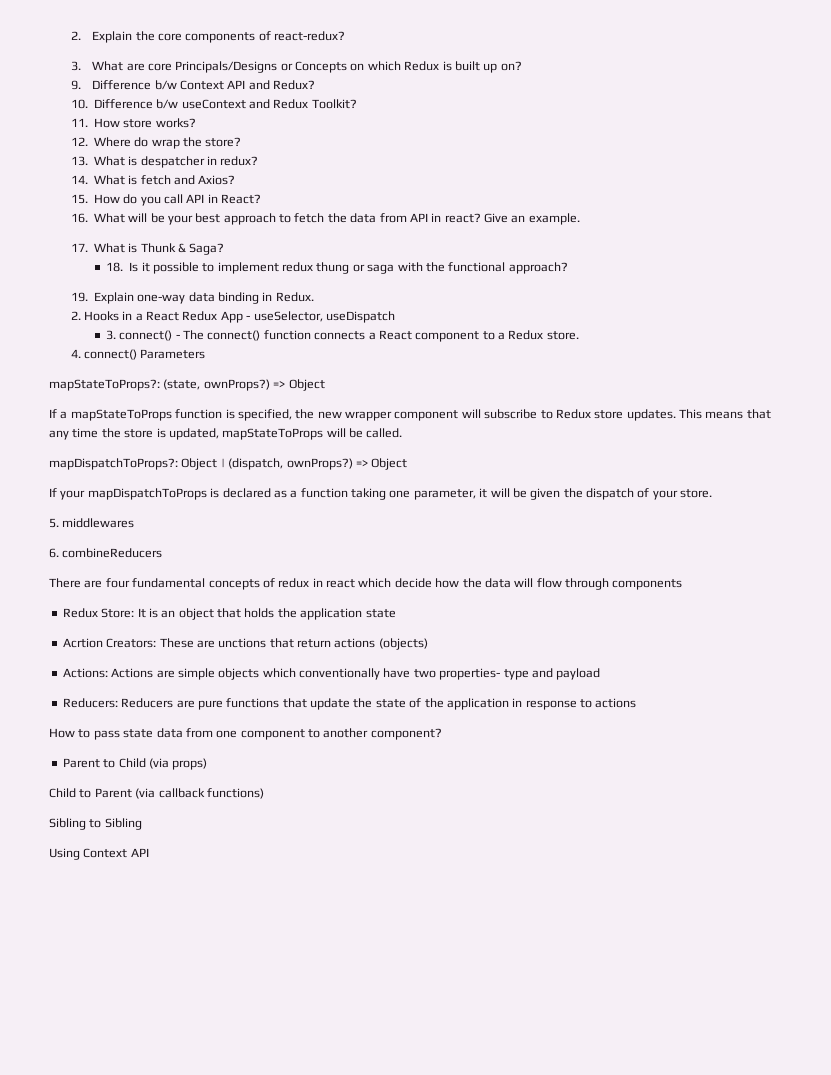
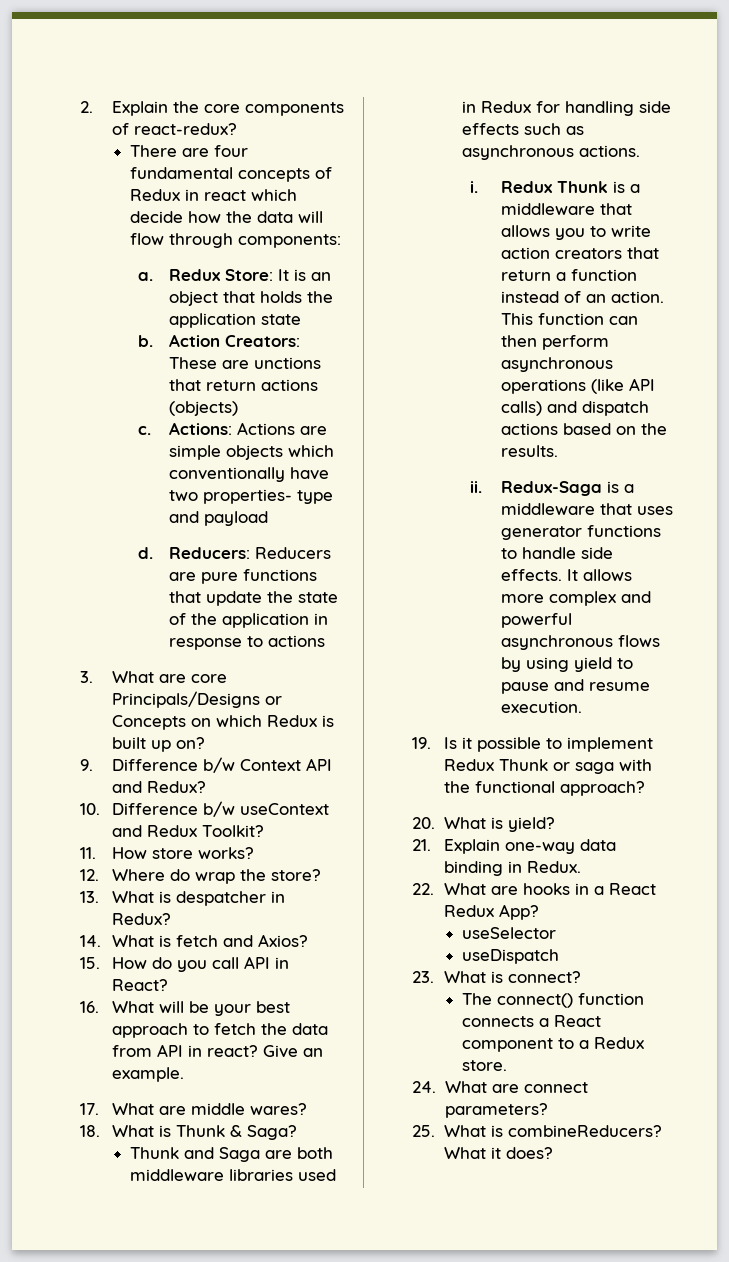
+ There are four fundamental concepts of Redux in react which decide how the data will flow through components:
+ a. Redux Store: It is an object that holds the application state
+ b. Action Creators: These are unctions that return actions (objects)
+ c. Actions: Actions are simple objects which conventionally have two properties- type and payload
+ d. Reducers: Reducers are pure functions that update the state of the application in response to actions
- 13. What is despatcher in redux?
+ 13. What is despatcher in Redux?
- 17. What is Thunk & Saga?
+ 17. What are middle wares?
+ 18. What is Thunk & Saga?
- 18. Is it possible to implement redux thung or saga with the functional approach?
+ Thunk and Saga are both middleware libraries used in Redux for handling side effects such as asynchronous actions.
+ i. Redux Thunk is a middleware that allows you to write action creators that return a function instead of an action. This function can then perform asynchronous operations (like API calls) and dispatch actions based on the results.
+ ii. Redux-Saga is a middleware that uses generator functions to handle side effects. It allows more complex and powerful asynchronous flows by using yield to pause and resume execution.
+ 19. Is it possible to implement Redux Thunk or saga with the functional approach?
- 19. Explain one-way data binding in Redux.
+ 20. What is yield?
+ 21. Explain one-way data binding in Redux.
- 2. Hooks in a React Redux App - useSelector, useDispatch
- 3. connect() - The connect() function connects a React component to a Redux store.
+ 22. What are hooks in a React Redux App?
+ useSelector
+ useDispatch
+ 23. What is connect?
+ The connect() function connects a React component to a Redux store.
- 4. connect() Parameters
- mapStateToProps?: (state, ownProps?) => Object
- If a mapStateToProps function is specified, the new wrapper component will subscribe to Redux store updates. This means that any time the store is updated, mapStateToProps will be called.
- mapDispatchToProps?: Object | (dispatch, ownProps?) => Object
- If your mapDispatchToProps is declared as a function taking one parameter, it will be given the dispatch of your store.
- 5. middlewares
- 6. combineReducers
- There are four fundamental concepts of redux in react which decide how the data will flow through components
- Redux Store: It is an object that holds the application state
- Acrtion Creators: These are unctions that return actions (objects)
- Actions: Actions are simple objects which conventionally have two properties- type and payload
- Reducers: Reducers are pure functions that update the state of the application in response to actions
- How to pass state data from one component to another component?
- Parent to Child (via props)
- Child to Parent (via callback functions)
- Sibling to Sibling
- Using Context API
+ 24. What are connect parameters?
+ 25. What is combineReducers? What it does?

